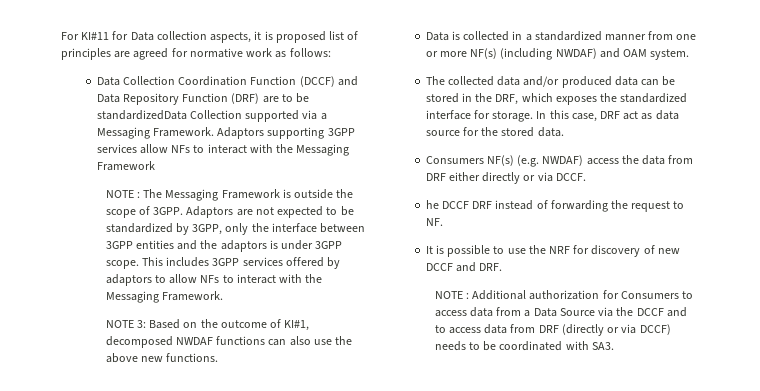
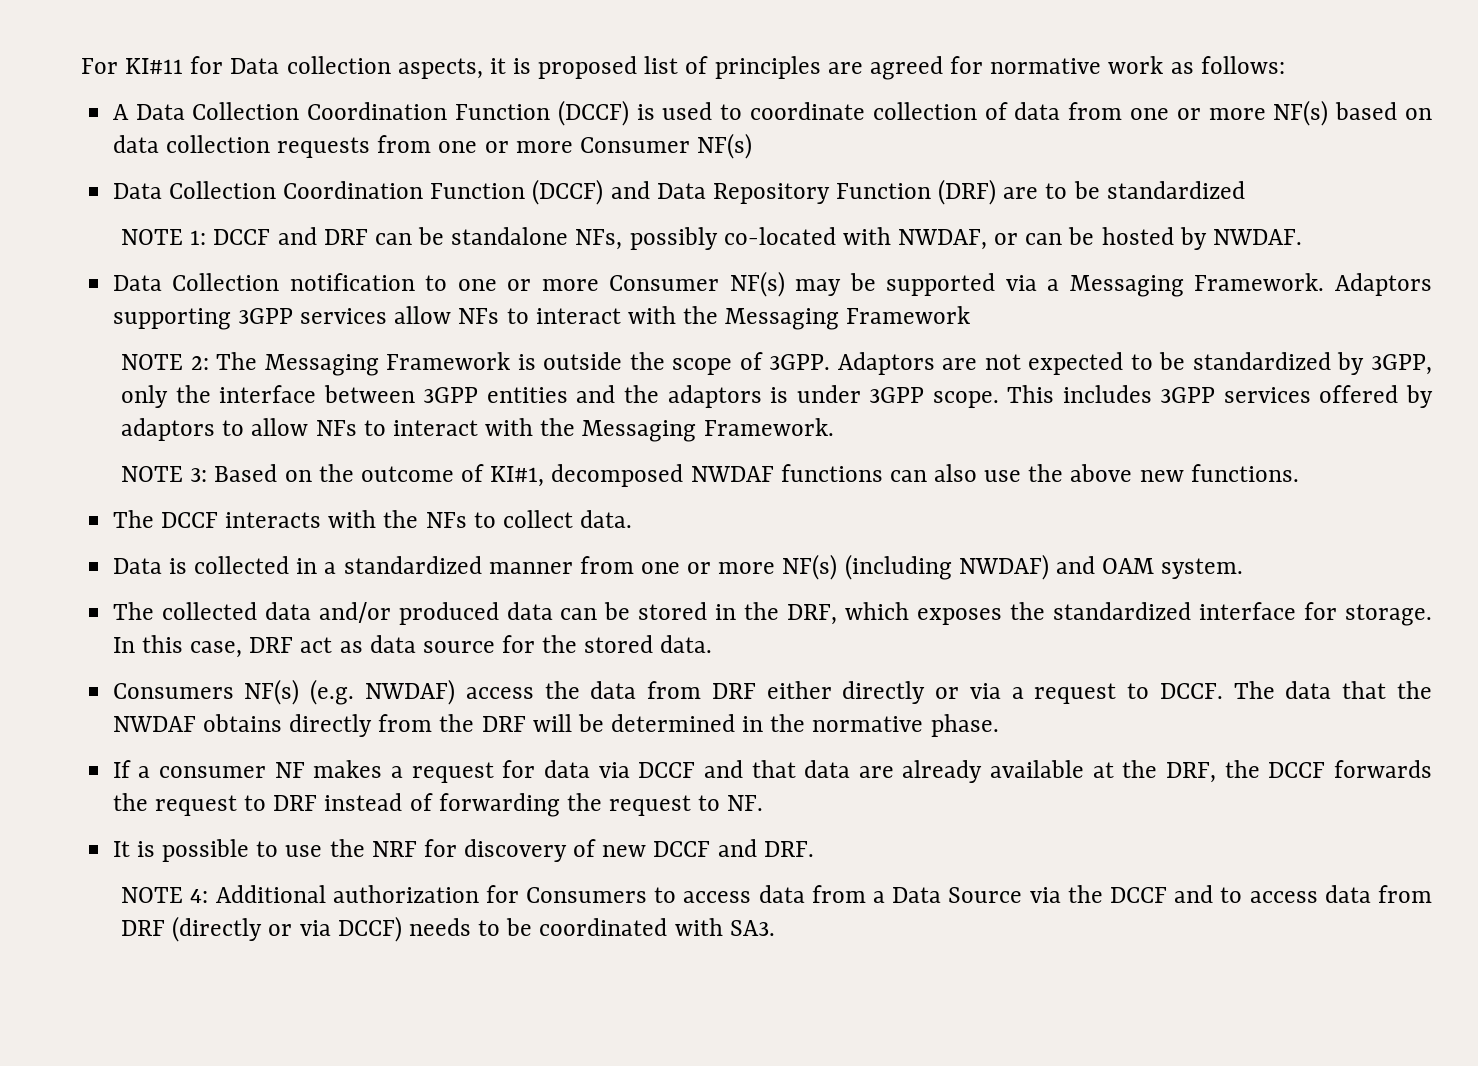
+ A Data Collection Coordination Function (DCCF) is used to coordinate collection of data from one or more NF(s) based on data collection requests from one or more Consumer NF(s)
- Data Collection Coordination Function (DCCF) and Data Repository Function (DRF) are to be standardizedData Collection supported via a Messaging Framework.
+ Data Collection Coordination Function (DCCF) and Data Repository Function (DRF) are to be standardized
+ NOTE 1: DCCF and DRF can be standalone NFs, possibly co-located with NWDAF, or can be hosted by NWDAF.
+ Data Collection notification to one or more Consumer NF(s) may be supported via a Messaging Framework.
- NOTE : The Messaging Framework is outside the scope of 3GPP.
+ NOTE 2: The Messaging Framework is outside the scope of 3GPP.
+ The DCCF interacts with the NFs to collect data.
- Consumers NF(s) (e.g. NWDAF) access the data from DRF either directly or via DCCF.
- he DCCF DRF instead of forwarding the request to NF.
+ Consumers NF(s) (e.g. NWDAF) access the data from DRF either directly or via a request to DCCF. The data that the NWDAF obtains directly from the DRF will be determined in the normative phase.
+ If a consumer NF makes a request for data via DCCF and that data are already available at the DRF, the DCCF forwards the request to DRF instead of forwarding the request to NF.
- NOTE : Additional authorization for Consumers to access data from a Data Source via the DCCF and to access data from DRF (directly or via DCCF) needs to be coordinated with SA3.
+ NOTE 4: Additional authorization for Consumers to access data from a Data Source via the DCCF and to access data from DRF (directly or via DCCF) needs to be coordinated with SA3.

